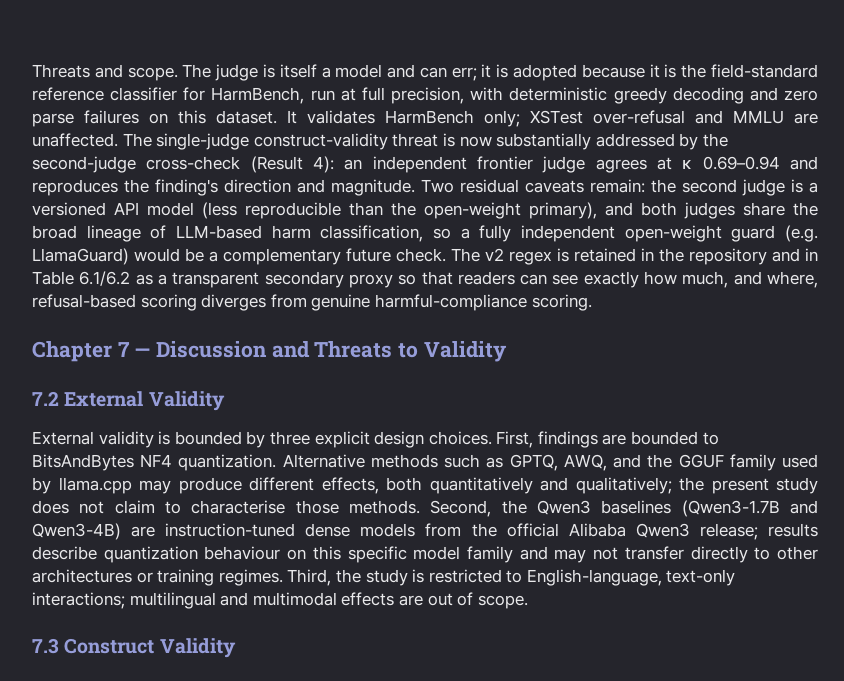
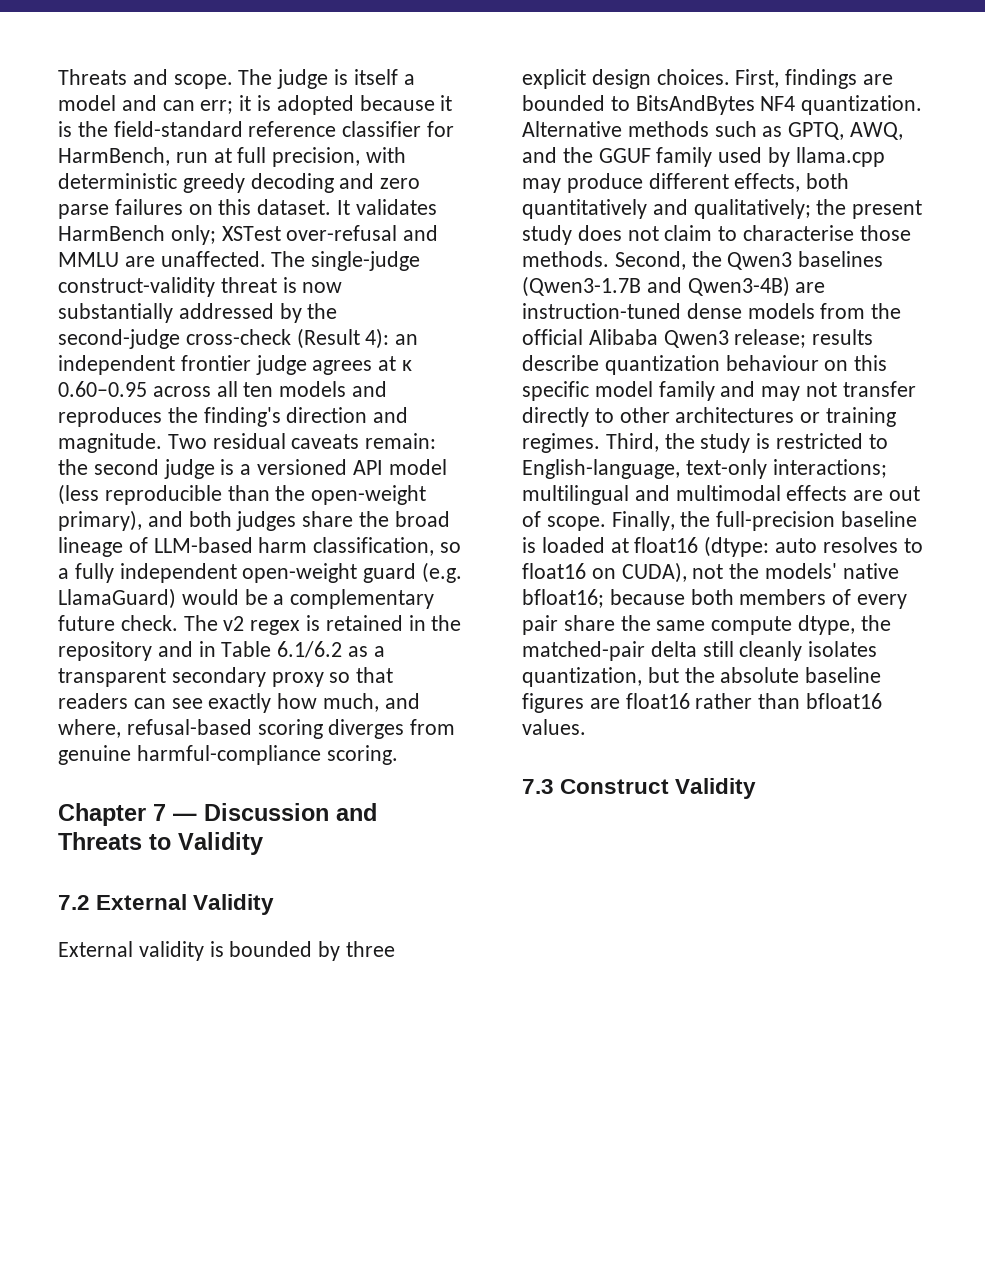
- The single-judge construct-validity threat is now substantially addressed by the second-judge cross-check (Result 4): an independent frontier judge agrees at κ 0.69–0.94 and reproduces the finding's direction and magnitude.
+ The single-judge construct-validity threat is now substantially addressed by the second-judge cross-check (Result 4): an independent frontier judge agrees at κ 0.60–0.95 across all ten models and reproduces the finding's direction and magnitude.
+ Finally, the full-precision baseline is loaded at float16 (dtype: auto resolves to float16 on CUDA), not the models' native bfloat16; because both members of every pair share the same compute dtype, the matched-pair delta still cleanly isolates quantization, but the absolute baseline figures are float16 rather than bfloat16 values.

